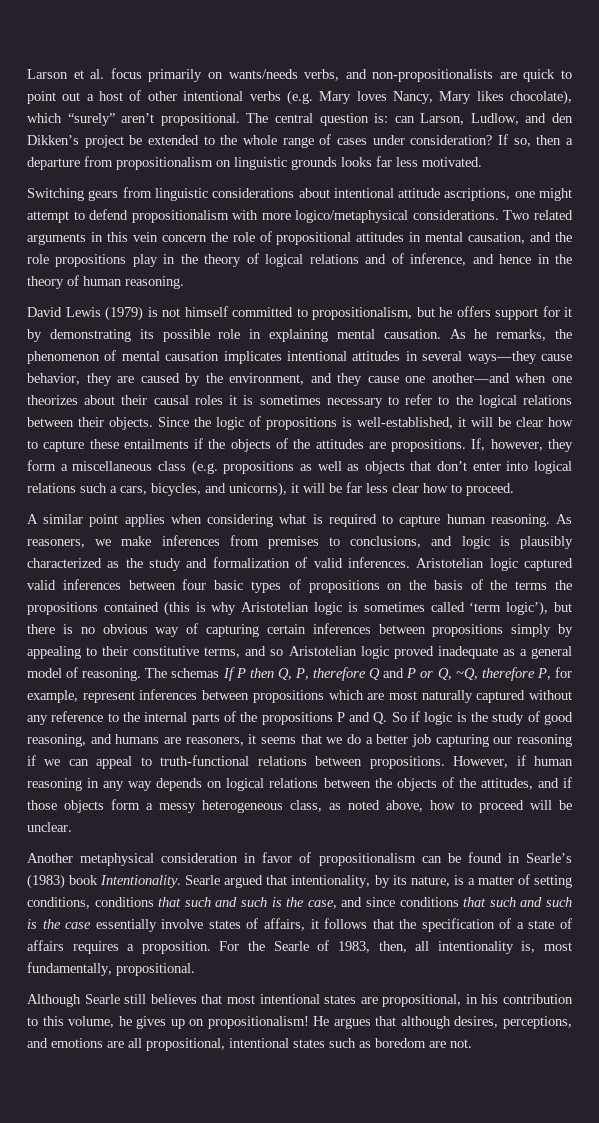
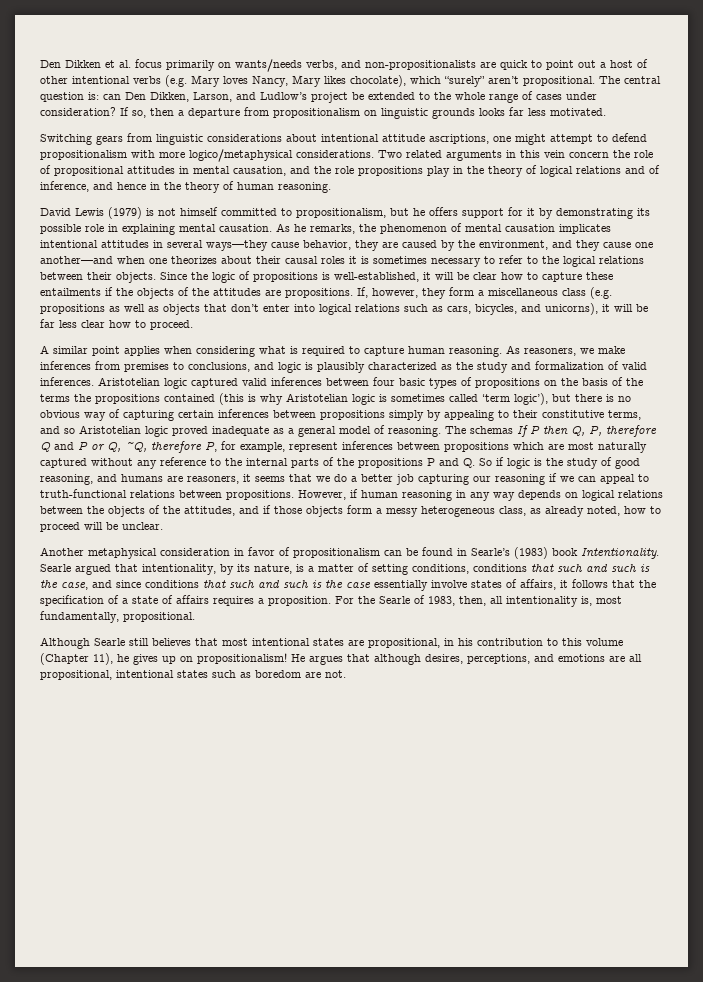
- Larson et al. focus primarily on wants/needs verbs, and non-propositionalists are quick to point out a host of other intentional verbs (e.g. Mary loves Nancy, Mary likes chocolate), which “surely” aren’t propositional.
+ Den Dikken et al. focus primarily on wants/needs verbs, and non-propositionalists are quick to point out a host of other intentional verbs (e.g. Mary loves Nancy, Mary likes chocolate), which “surely” aren’t propositional.
- The central question is: can Larson, Ludlow, and den Dikken’s project be extended to the whole range of cases under consideration?
+ The central question is: can Den Dikken, Larson, and Ludlow’s project be extended to the whole range of cases under consideration?
- If, however, they form a miscellaneous class (e.g. propositions as well as objects that don’t enter into logical relations such a cars, bicycles, and unicorns), it will be far less clear how to proceed.
+ If, however, they form a miscellaneous class (e.g. propositions as well as objects that don’t enter into logical relations such as cars, bicycles, and unicorns), it will be far less clear how to proceed.
- However, if human reasoning in any way depends on logical relations between the objects of the attitudes, and if those objects form a messy heterogeneous class, as noted above, how to proceed will be unclear.
+ However, if human reasoning in any way depends on logical relations between the objects of the attitudes, and if those objects form a messy heterogeneous class, as already noted, how to proceed will be unclear.
- Although Searle still believes that most intentional states are propositional, in his contribution to this volume, he gives up on propositionalism!
+ Although Searle still believes that most intentional states are propositional, in his contribution to this volume (Chapter 11), he gives up on propositionalism!

